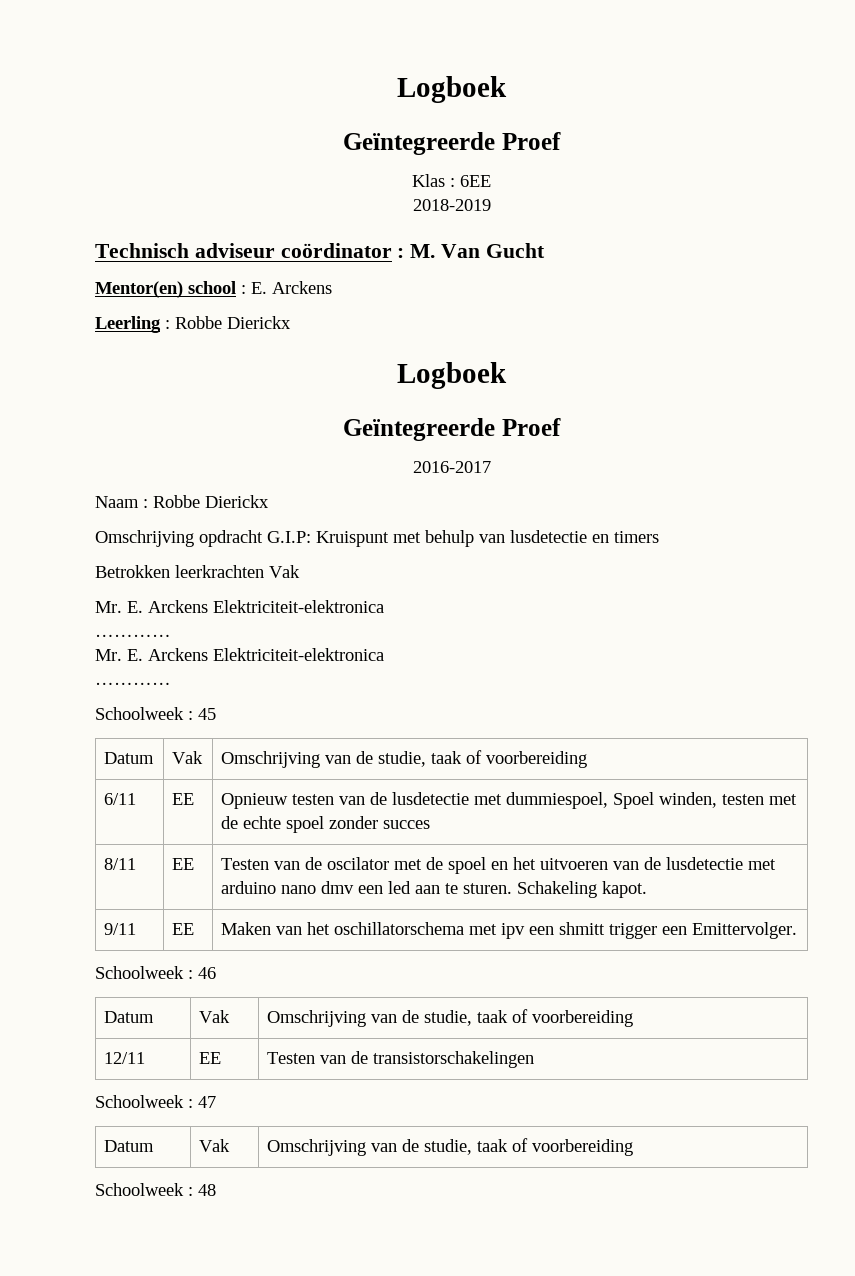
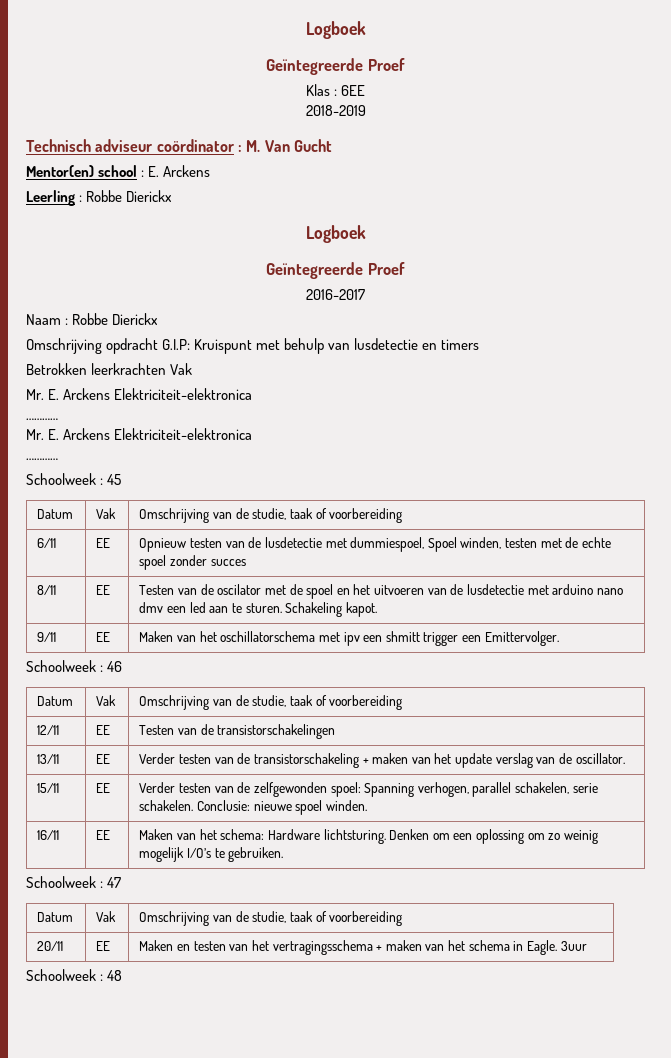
+ 13/11 | EE | Verder testen van de transistorschakeling + maken van het update verslag van de oscillator.
+ 15/11 | EE | Verder testen van de zelfgewonden spoel: Spanning verhogen, parallel schakelen, serie schakelen. Conclusie: nieuwe spoel winden.
+ 16/11 | EE | Maken van het schema: Hardware lichtsturing. Denken om een oplossing om zo weinig mogelijk I/O’s te gebruiken.
+ 20/11 | EE | Maken en testen van het vertragingsschema + maken van het schema in Eagle. 3uur

